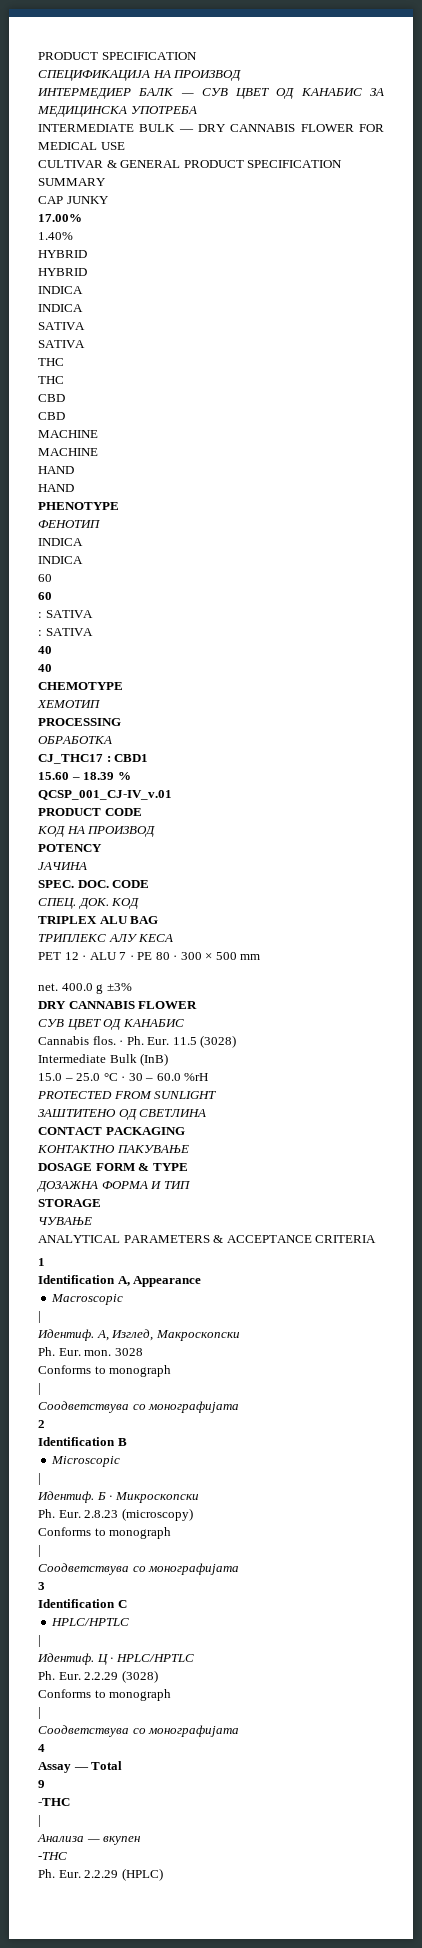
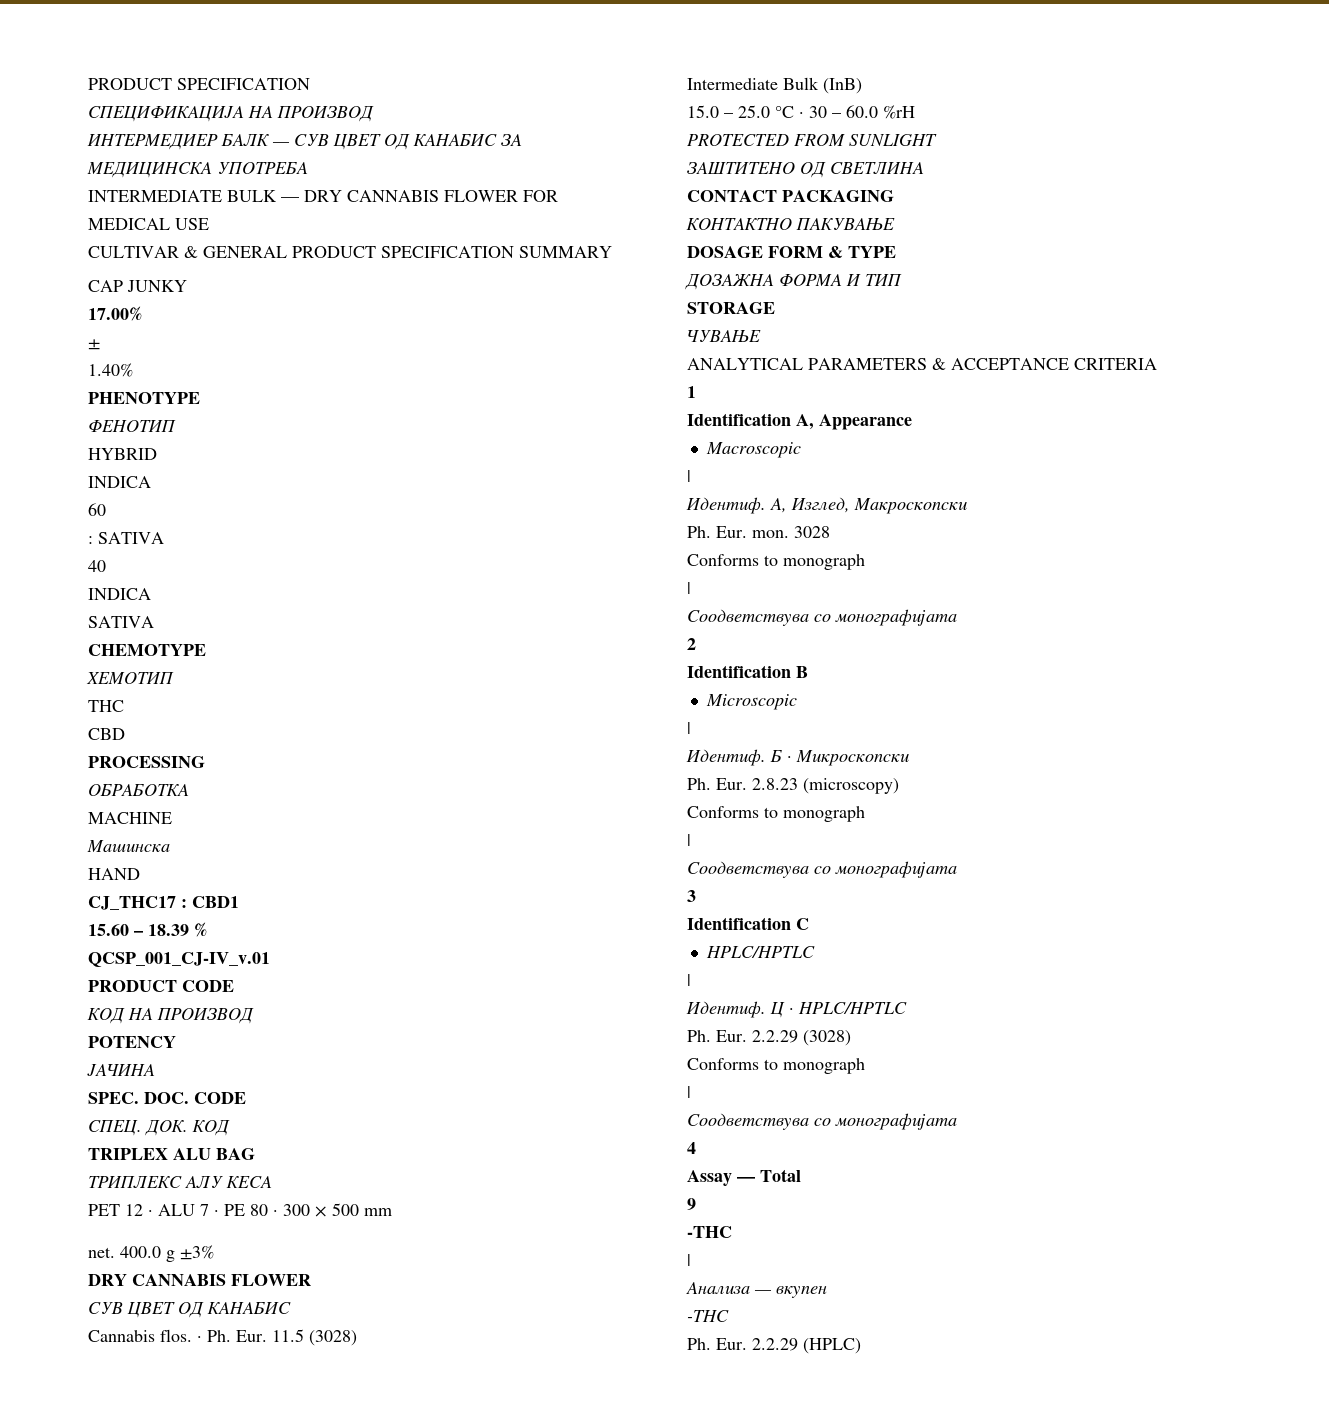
+ ±
  1.40%
- HYBRID
- HYBRID
- INDICA
- INDICA
- SATIVA
- SATIVA
- THC
- THC
- CBD
- CBD
- MACHINE
- MACHINE
- HAND
- HAND
  ФЕНОТИП
- INDICA
+ HYBRID
  INDICA
  60
- 60
- : SATIVA
  : SATIVA
  40
- 40
+ INDICA
+ SATIVA
+ THC
+ CBD
+ MACHINE
+ Машинска
+ HAND

